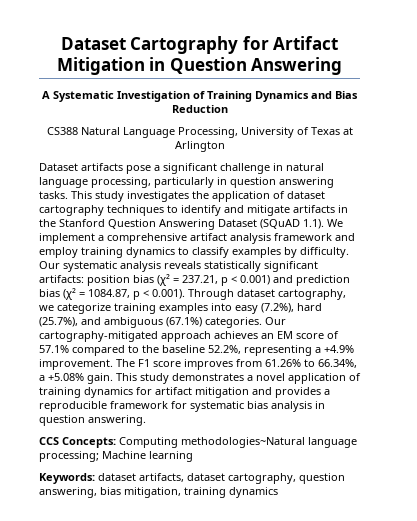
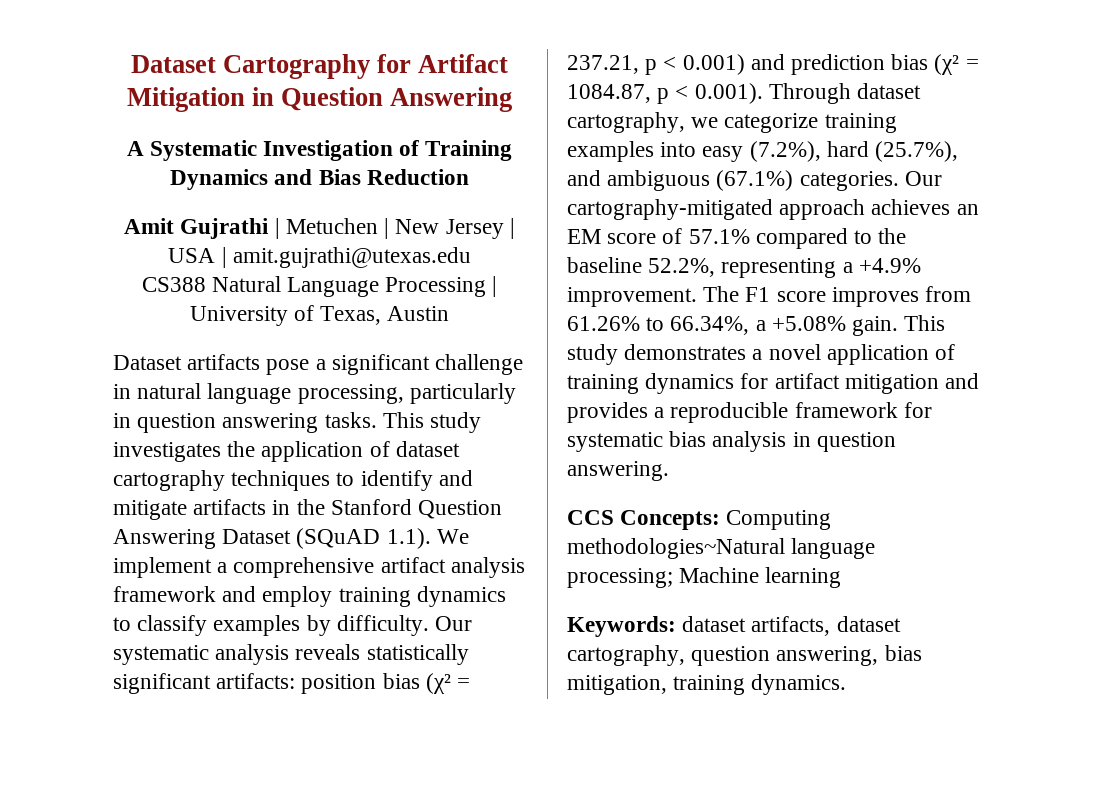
- CS388 Natural Language Processing, University of Texas at Arlington
+ Amit Gujrathi | Metuchen | New Jersey | USA | amit.gujrathi@utexas.edu
+ CS388 Natural Language Processing | University of Texas, Austin
- Keywords: dataset artifacts, dataset cartography, question answering, bias mitigation, training dynamics
+ Keywords: dataset artifacts, dataset cartography, question answering, bias mitigation, training dynamics.

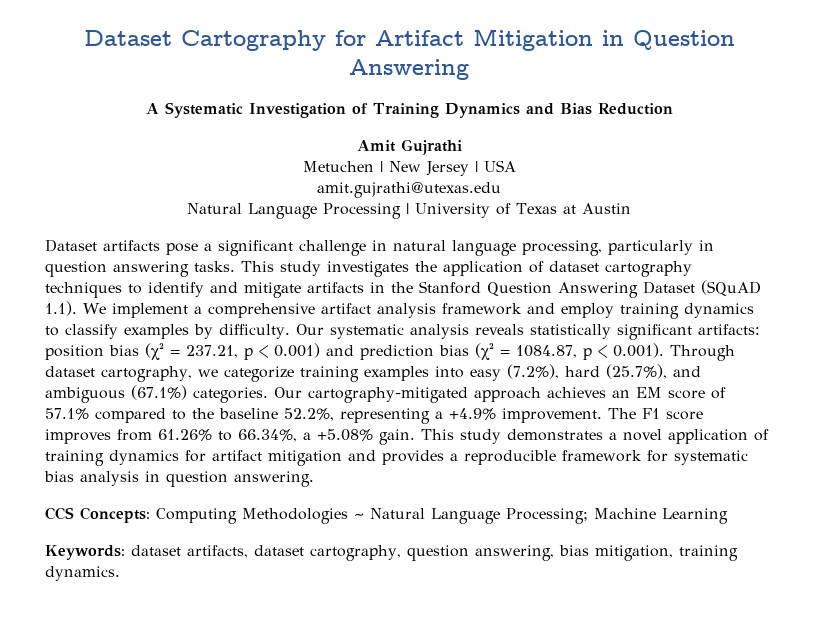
- Amit Gujrathi | Metuchen | New Jersey | USA | amit.gujrathi@utexas.edu
+ Amit Gujrathi
+ Metuchen | New Jersey | USA
+ amit.gujrathi@utexas.edu
- CS388 Natural Language Processing | University of Texas, Austin
+ Natural Language Processing | University of Texas at Austin
- CCS Concepts: Computing methodologies~Natural language processing; Machine learning
+ CCS Concepts: Computing Methodologies ~ Natural Language Processing; Machine Learning

